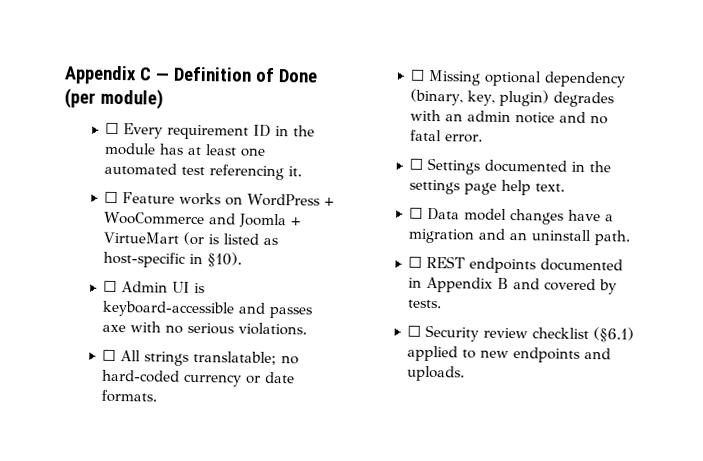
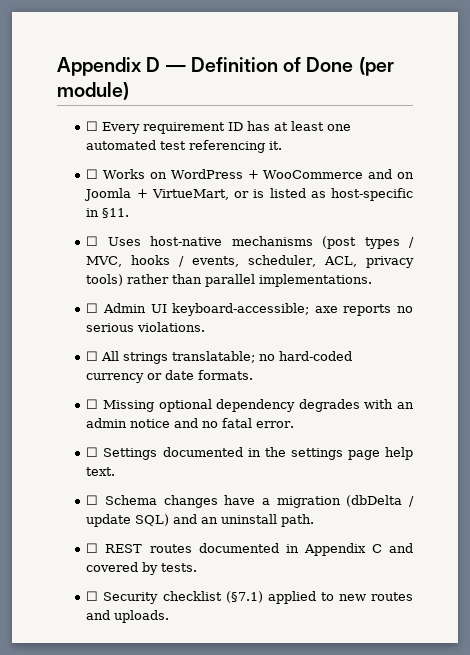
- Appendix C — Definition of Done (per module)
+ Appendix D — Definition of Done (per module)
- ☐ Every requirement ID in the module has at least one automated test referencing it.
+ ☐ Every requirement ID has at least one automated test referencing it.
- ☐ Feature works on WordPress + WooCommerce and Joomla + VirtueMart (or is listed as host-specific in §10).
- ☐ Admin UI is keyboard-accessible and passes axe with no serious violations.
+ ☐ Works on WordPress + WooCommerce and on Joomla + VirtueMart, or is listed as host-specific in §11.
+ ☐ Uses host-native mechanisms (post types / MVC, hooks / events, scheduler, ACL, privacy tools) rather than parallel implementations.
+ ☐ Admin UI keyboard-accessible; axe reports no serious violations.
- ☐ Missing optional dependency (binary, key, plugin) degrades with an admin notice and no fatal error.
+ ☐ Missing optional dependency degrades with an admin notice and no fatal error.
- ☐ Data model changes have a migration and an uninstall path.
+ ☐ Schema changes have a migration (dbDelta / update SQL) and an uninstall path.
- ☐ REST endpoints documented in Appendix B and covered by tests.
+ ☐ REST routes documented in Appendix C and covered by tests.
- ☐ Security review checklist (§6.1) applied to new endpoints and uploads.
+ ☐ Security checklist (§7.1) applied to new routes and uploads.

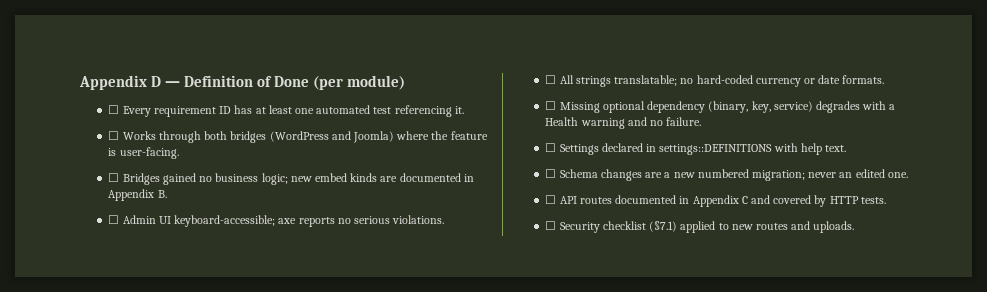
- ☐ Works on WordPress + WooCommerce and on Joomla + VirtueMart, or is listed as host-specific in §11.
- ☐ Uses host-native mechanisms (post types / MVC, hooks / events, scheduler, ACL, privacy tools) rather than parallel implementations.
+ ☐ Works through both bridges (WordPress and Joomla) where the feature is user-facing.
+ ☐ Bridges gained no business logic; new embed kinds are documented in Appendix B.
- ☐ Missing optional dependency degrades with an admin notice and no fatal error.
- ☐ Settings documented in the settings page help text.
+ ☐ Missing optional dependency (binary, key, service) degrades with a Health warning and no failure.
+ ☐ Settings declared in settings::DEFINITIONS with help text.
- ☐ Schema changes have a migration (dbDelta / update SQL) and an uninstall path.
- ☐ REST routes documented in Appendix C and covered by tests.
+ ☐ Schema changes are a new numbered migration; never an edited one.
+ ☐ API routes documented in Appendix C and covered by HTTP tests.

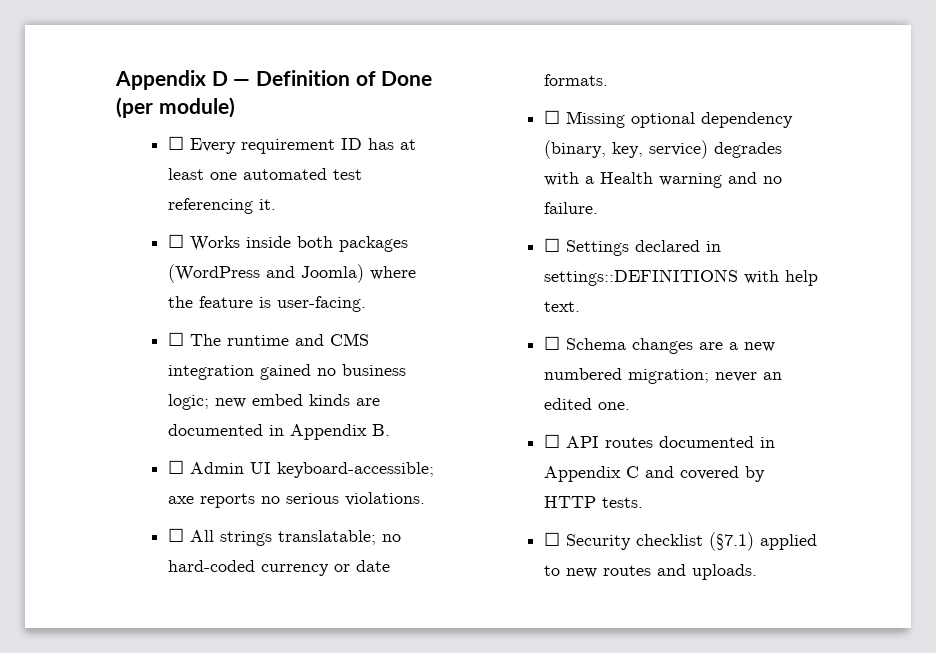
- ☐ Works through both bridges (WordPress and Joomla) where the feature is user-facing.
+ ☐ Works inside both packages (WordPress and Joomla) where the feature is user-facing.
- ☐ Bridges gained no business logic; new embed kinds are documented in Appendix B.
+ ☐ The runtime and CMS integration gained no business logic; new embed kinds are documented in Appendix B.

